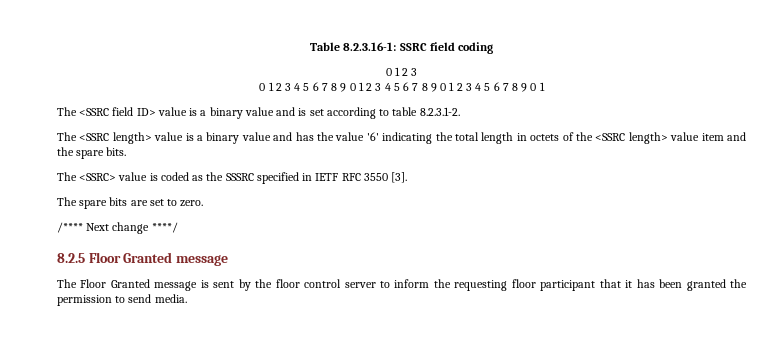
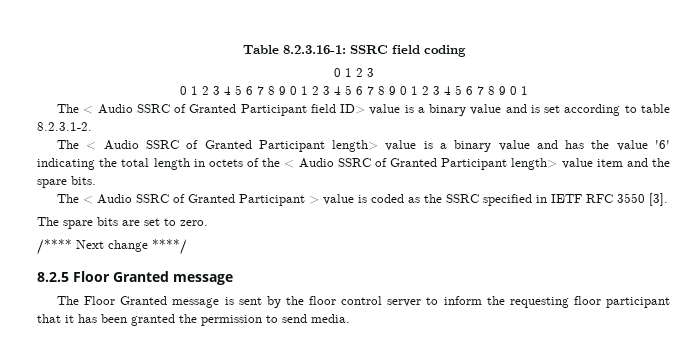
- The <SSRC field ID> value is a binary value and is set according to table 8.2.3.1-2.
+ The < Audio SSRC of Granted Participant field ID> value is a binary value and is set according to table 8.2.3.1-2.
- The <SSRC length> value is a binary value and has the value '6' indicating the total length in octets of the <SSRC length> value item and the spare bits.
+ The < Audio SSRC of Granted Participant length> value is a binary value and has the value '6' indicating the total length in octets of the < Audio SSRC of Granted Participant length> value item and the spare bits.
- The <SSRC> value is coded as the SSSRC specified in IETF RFC 3550 [3].
+ The < Audio SSRC of Granted Participant > value is coded as the SSRC specified in IETF RFC 3550 [3].

